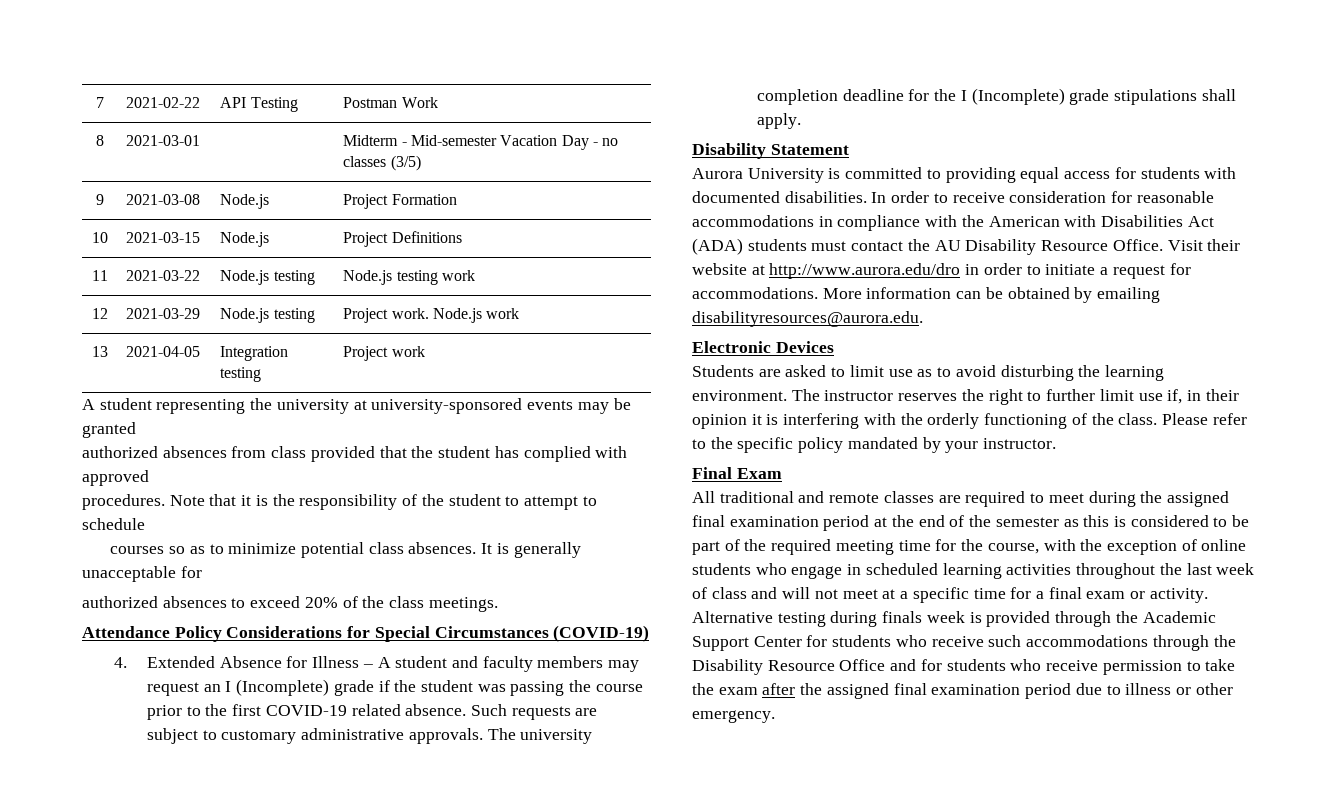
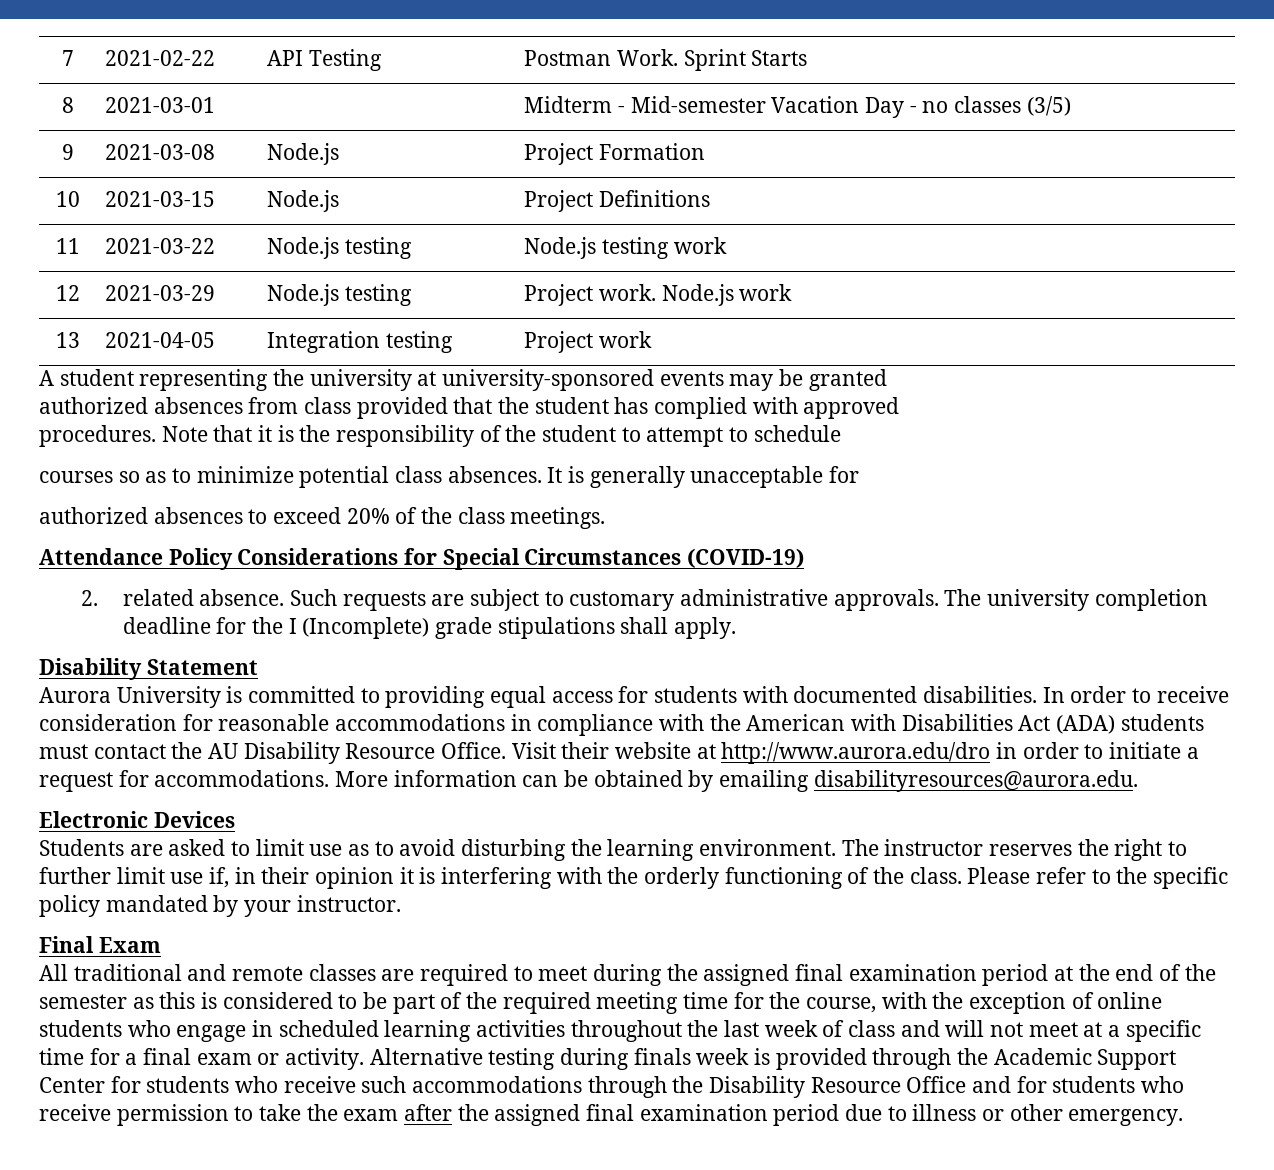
- 7 | 2021-02-22 | API Testing | Postman Work
+ 7 | 2021-02-22 | API Testing | Postman Work. Sprint Starts
- 4. Extended Absence for Illness – A student and faculty members may request an I (Incomplete) grade if the student was passing the course prior to the first COVID-19 related absence.
+ 2. related absence.

